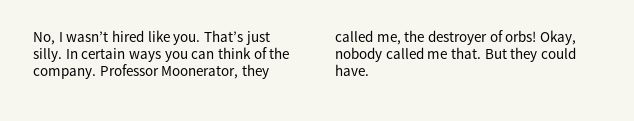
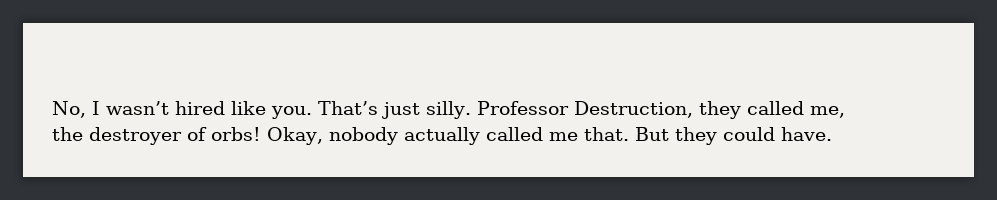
- In certain ways you can think of the company. Professor Moonerator, they called me, the destroyer of orbs!
+ Professor Destruction, they called me, the destroyer of orbs!
- Okay, nobody called me that.
+ Okay, nobody actually called me that.

